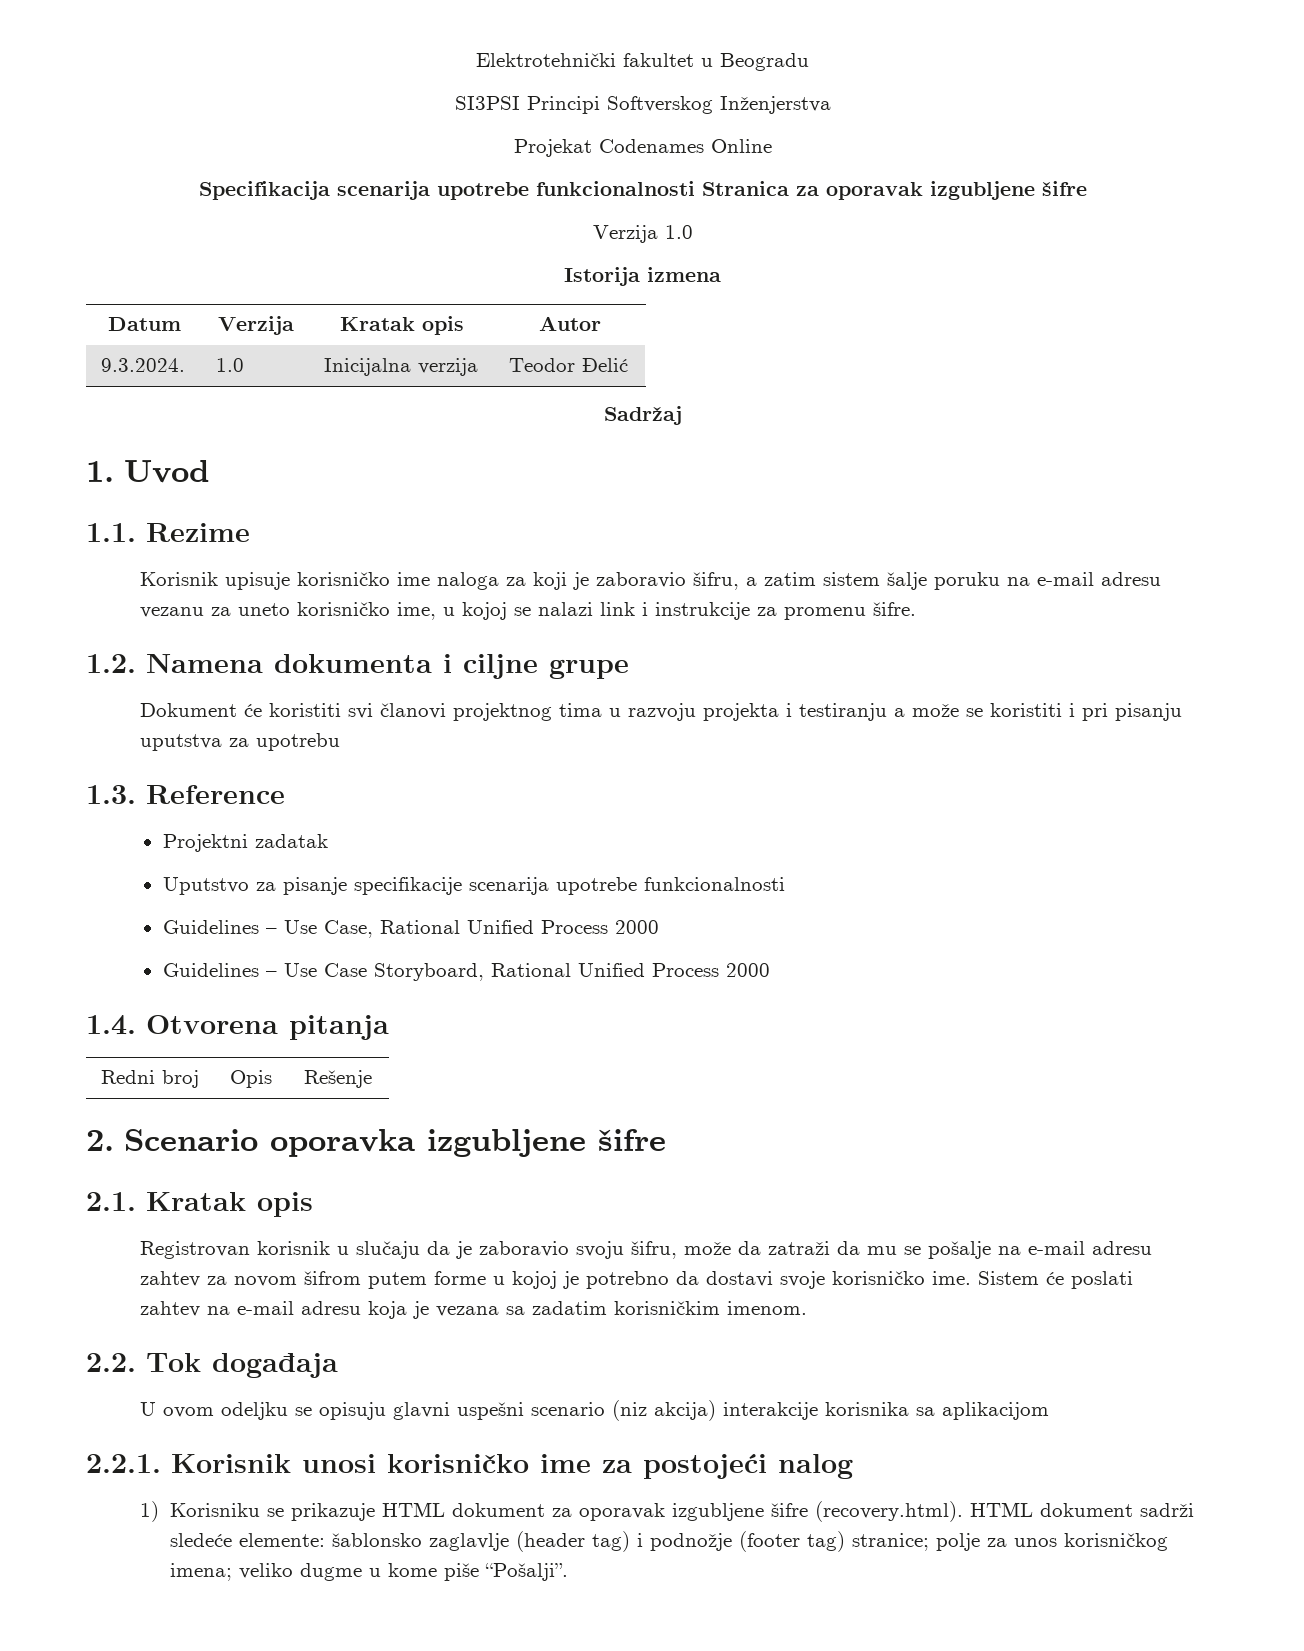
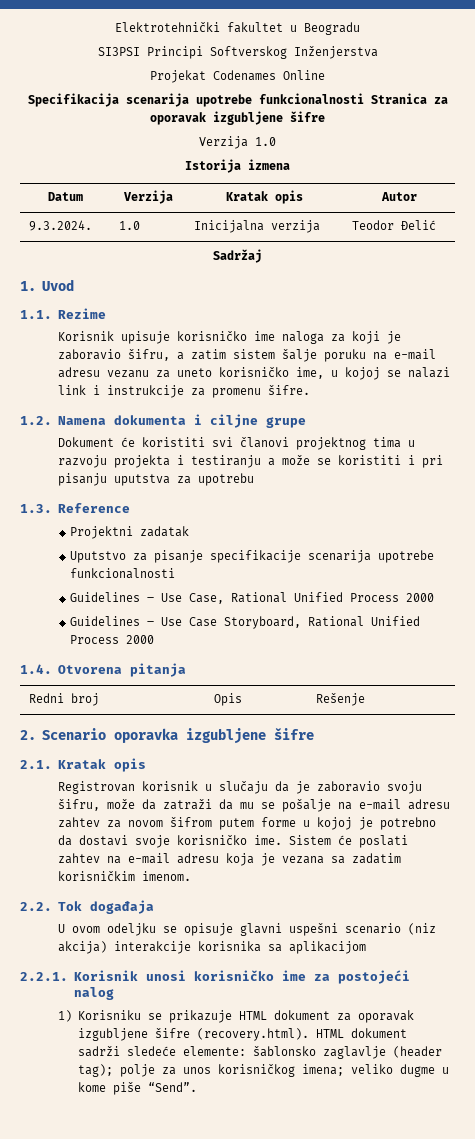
- U ovom odeljku se opisuju glavni uspešni scenario (niz akcija) interakcije korisnika sa aplikacijom
+ U ovom odeljku se opisuje glavni uspešni scenario (niz akcija) interakcije korisnika sa aplikacijom
- 1) Korisniku se prikazuje HTML dokument za oporavak izgubljene šifre (recovery.html). HTML dokument sadrži sledeće elemente: šablonsko zaglavlje (header tag) i podnožje (footer tag) stranice; polje za unos korisničkog imena; veliko dugme u kome piše “Pošalji”.
+ 1) Korisniku se prikazuje HTML dokument za oporavak izgubljene šifre (recovery.html). HTML dokument sadrži sledeće elemente: šablonsko zaglavlje (header tag); polje za unos korisničkog imena; veliko dugme u kome piše “Send”.

